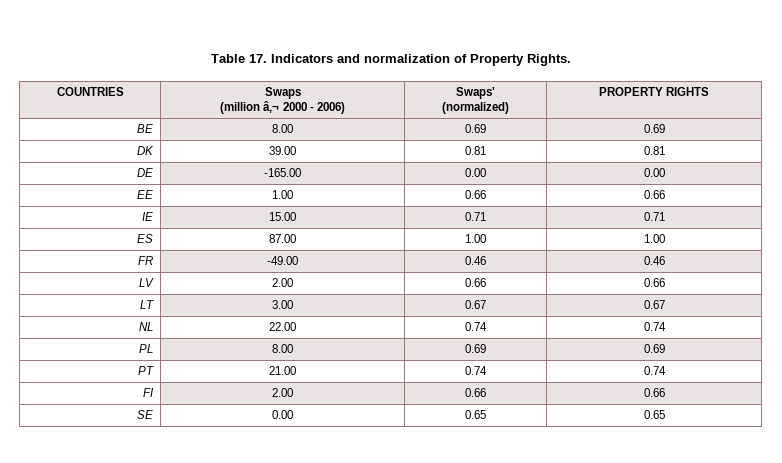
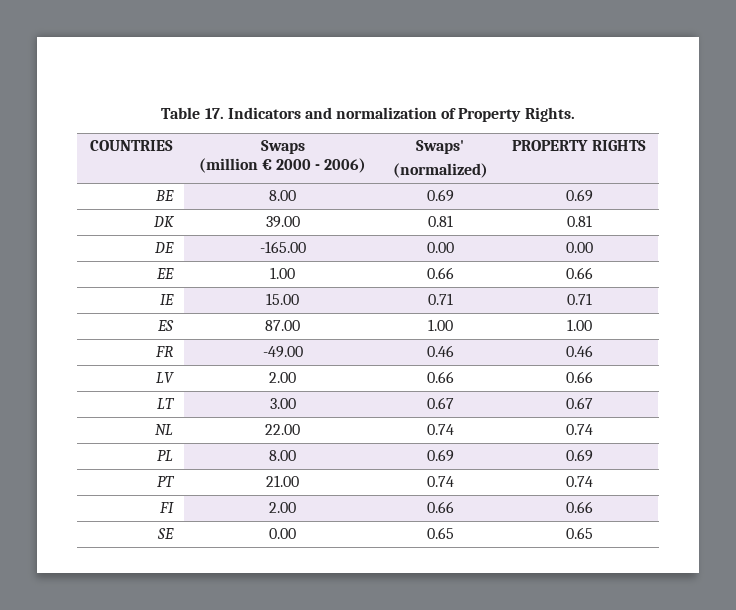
  COUNTRIES | Swaps
- (million â‚¬ 2000 - 2006) | Swaps'
+ (million € 2000 - 2006) | Swaps'

